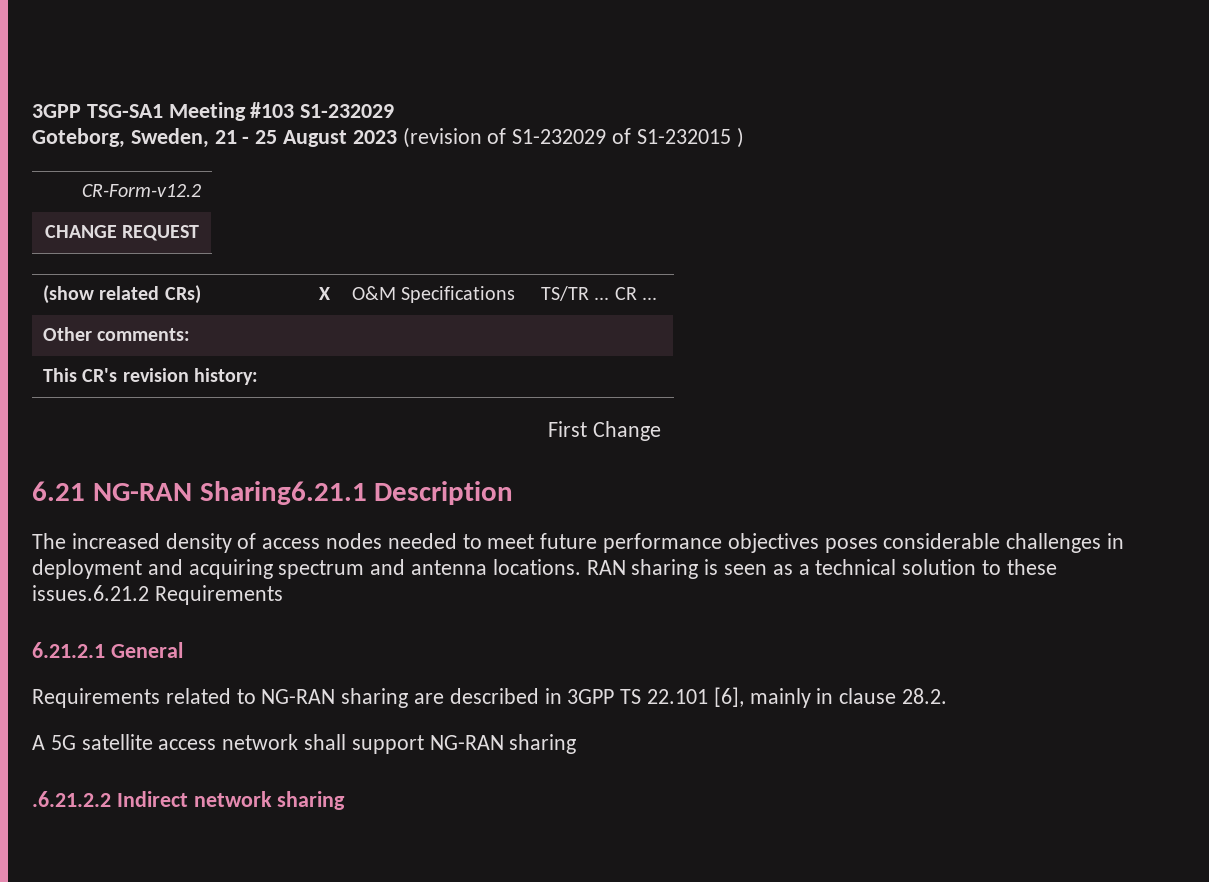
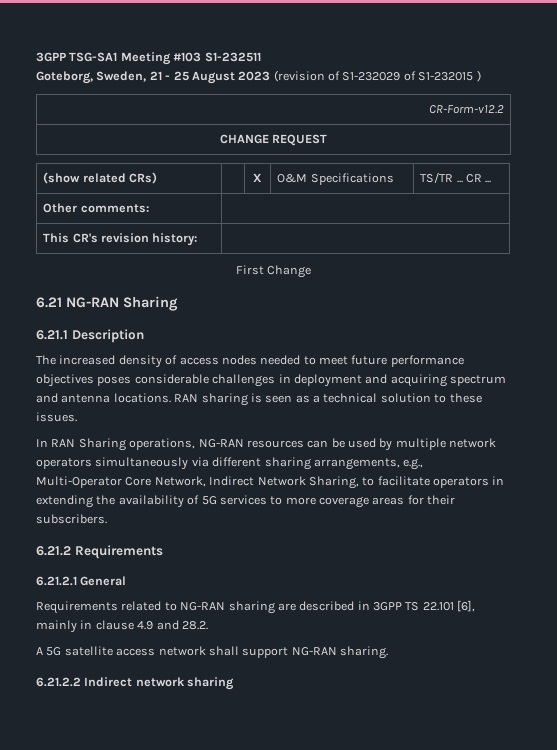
- 3GPP TSG-SA1 Meeting #103 S1-232029
+ 3GPP TSG-SA1 Meeting #103 S1-232511
- 6.21 NG-RAN Sharing6.21.1 Description
+ 6.21 NG-RAN Sharing
+ 6.21.1 Description
- RAN sharing is seen as a technical solution to these issues.6.21.2 Requirements
+ RAN sharing is seen as a technical solution to these issues.
+ In RAN Sharing operations, NG-RAN resources can be used by multiple network operators simultaneously via different sharing arrangements, e.g., Multi-Operator Core Network, Indirect Network Sharing, to facilitate operators in extending the availability of 5G services to more coverage areas for their subscribers.
+ 6.21.2 Requirements
- Requirements related to NG-RAN sharing are described in 3GPP TS 22.101 [6], mainly in clause 28.2.
+ Requirements related to NG-RAN sharing are described in 3GPP TS 22.101 [6], mainly in clause 4.9 and 28.2.
- A 5G satellite access network shall support NG-RAN sharing
- .6.21.2.2 Indirect network sharing
+ A 5G satellite access network shall support NG-RAN sharing.
+ 6.21.2.2 Indirect network sharing

